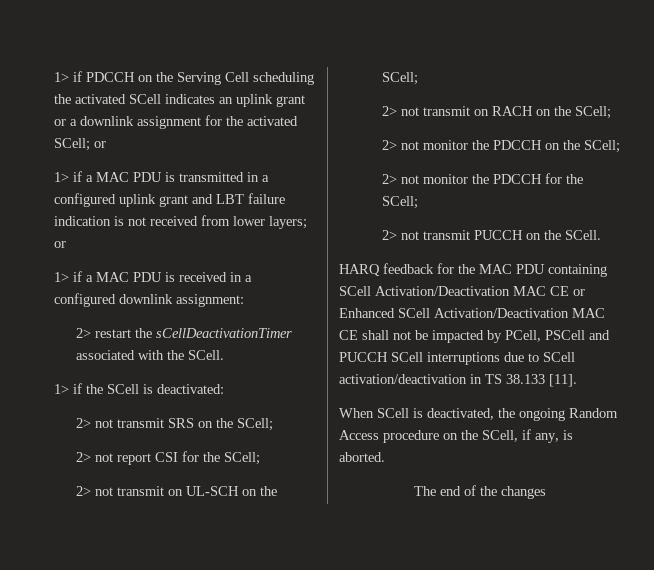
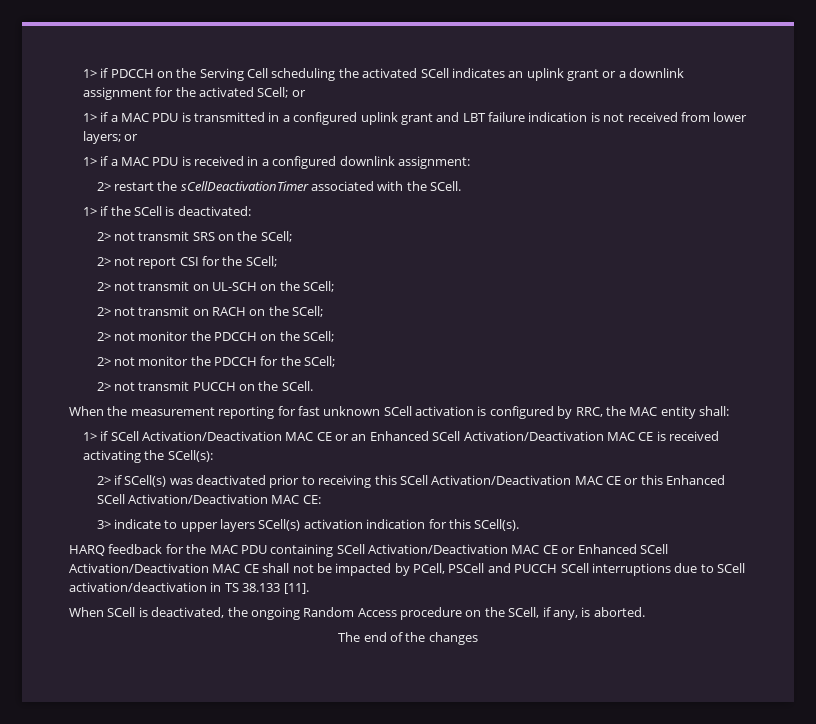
+ When the measurement reporting for fast unknown SCell activation is configured by RRC, the MAC entity shall:
+ 1> if SCell Activation/Deactivation MAC CE or an Enhanced SCell Activation/Deactivation MAC CE is received activating the SCell(s):
+ 2> if SCell(s) was deactivated prior to receiving this SCell Activation/Deactivation MAC CE or this Enhanced SCell Activation/Deactivation MAC CE:
+ 3> indicate to upper layers SCell(s) activation indication for this SCell(s).

